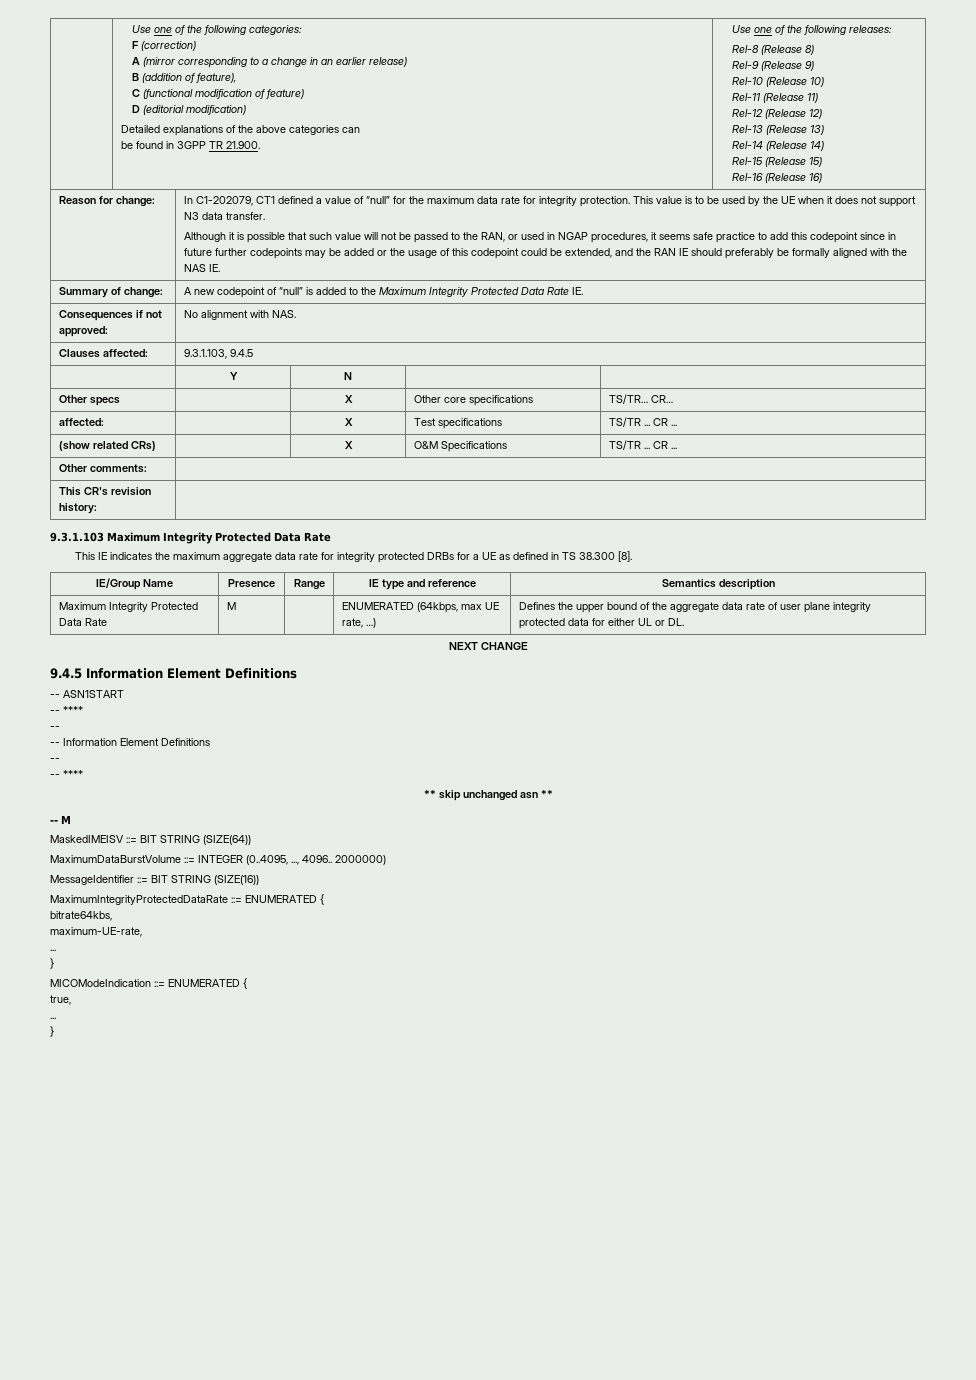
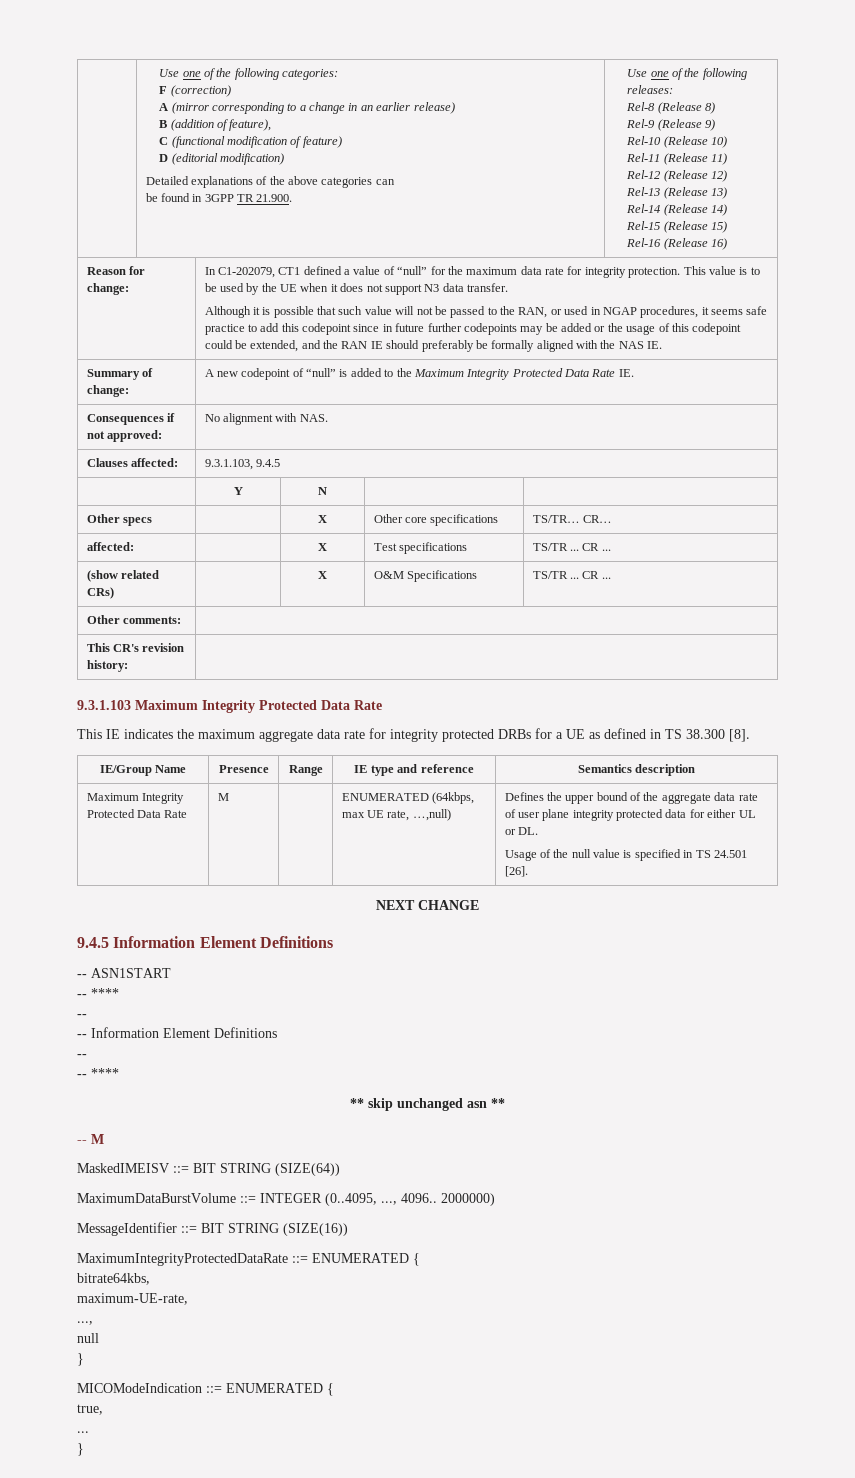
- ENUMERATED (64kbps, max UE rate, …)
+ ENUMERATED (64kbps, max UE rate, …,null)
+ Usage of the null value is specified in TS 24.501 [26].
  maximum-UE-rate,
- ...
+ ...,
+ null

